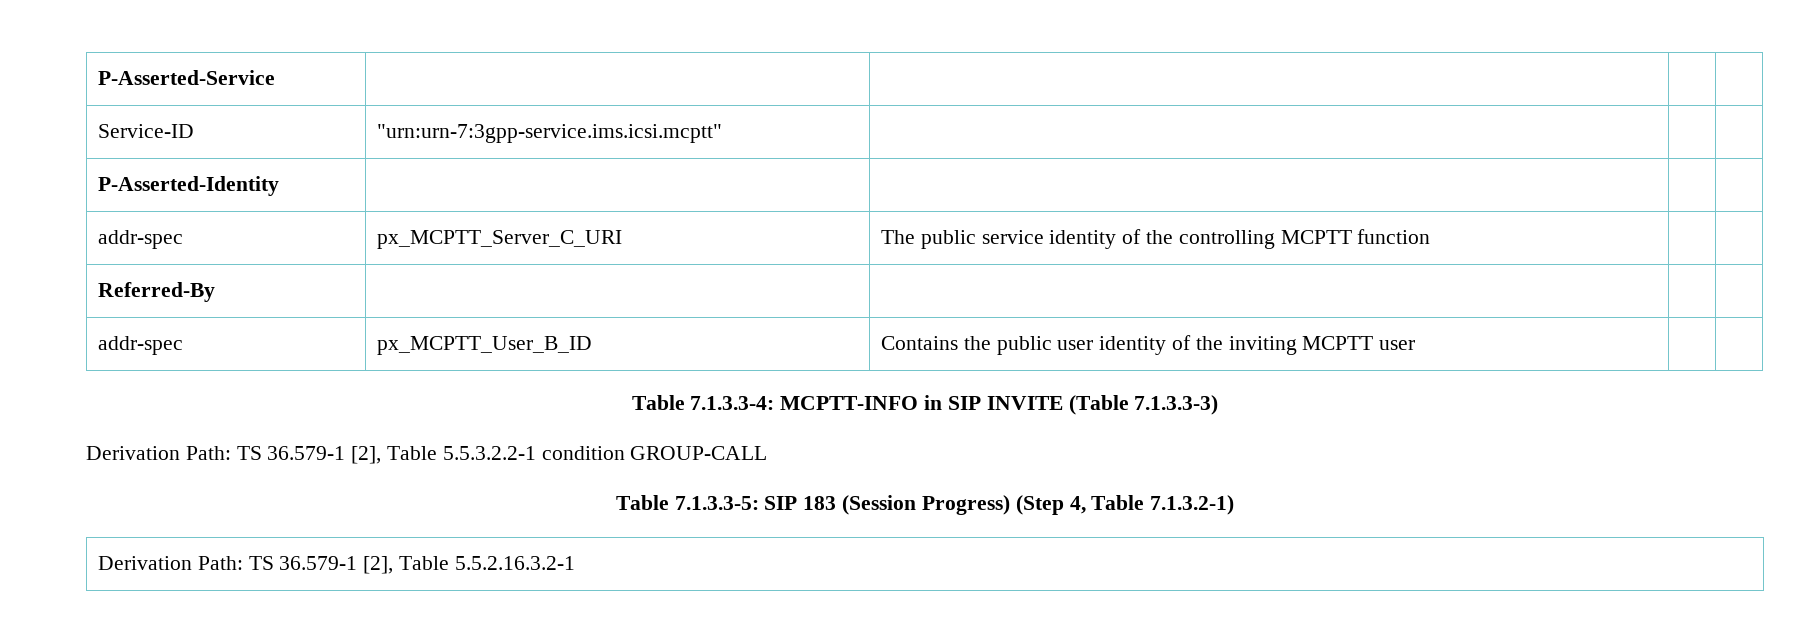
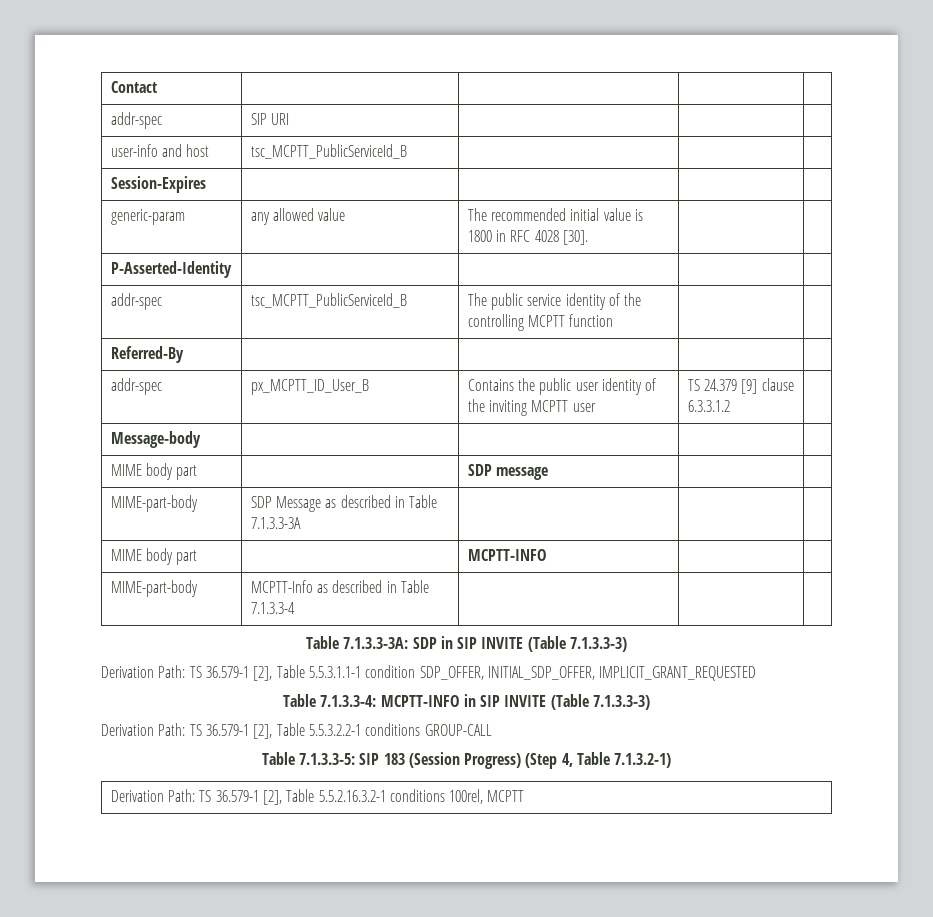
- P-Asserted-Service | | | |
- Service-ID | "urn:urn-7:3gpp-service.ims.icsi.mcptt" | | |
+ Contact | | | |
+ addr-spec | SIP URI | | |
+ user-info and host | tsc_MCPTT_PublicServiceId_B | | |
+ Session-Expires | | | |
+ generic-param | any allowed value | The recommended initial value is 1800 in RFC 4028 [30]. | |
- addr-spec | px_MCPTT_Server_C_URI | The public service identity of the controlling MCPTT function | |
+ addr-spec | tsc_MCPTT_PublicServiceId_B | The public service identity of the controlling MCPTT function | |
- addr-spec | px_MCPTT_User_B_ID | Contains the public user identity of the inviting MCPTT user | |
+ addr-spec | px_MCPTT_ID_User_B | Contains the public user identity of the inviting MCPTT user | TS 24.379 [9] clause 6.3.3.1.2 |
+ Message-body | | | |
+ MIME body part | | SDP message | |
+ MIME-part-body | SDP Message as described in Table 7.1.3.3-3A | | |
+ MIME body part | | MCPTT-INFO | |
+ MIME-part-body | MCPTT-Info as described in Table 7.1.3.3-4 | | |
+ Table 7.1.3.3-3A: SDP in SIP INVITE (Table 7.1.3.3-3)
+ Derivation Path: TS 36.579-1 [2], Table 5.5.3.1.1-1 condition SDP_OFFER, INITIAL_SDP_OFFER, IMPLICIT_GRANT_REQUESTED
- Derivation Path: TS 36.579-1 [2], Table 5.5.3.2.2-1 condition GROUP-CALL
+ Derivation Path: TS 36.579-1 [2], Table 5.5.3.2.2-1 conditions GROUP-CALL
- Derivation Path: TS 36.579-1 [2], Table 5.5.2.16.3.2-1
+ Derivation Path: TS 36.579-1 [2], Table 5.5.2.16.3.2-1 conditions 100rel, MCPTT

